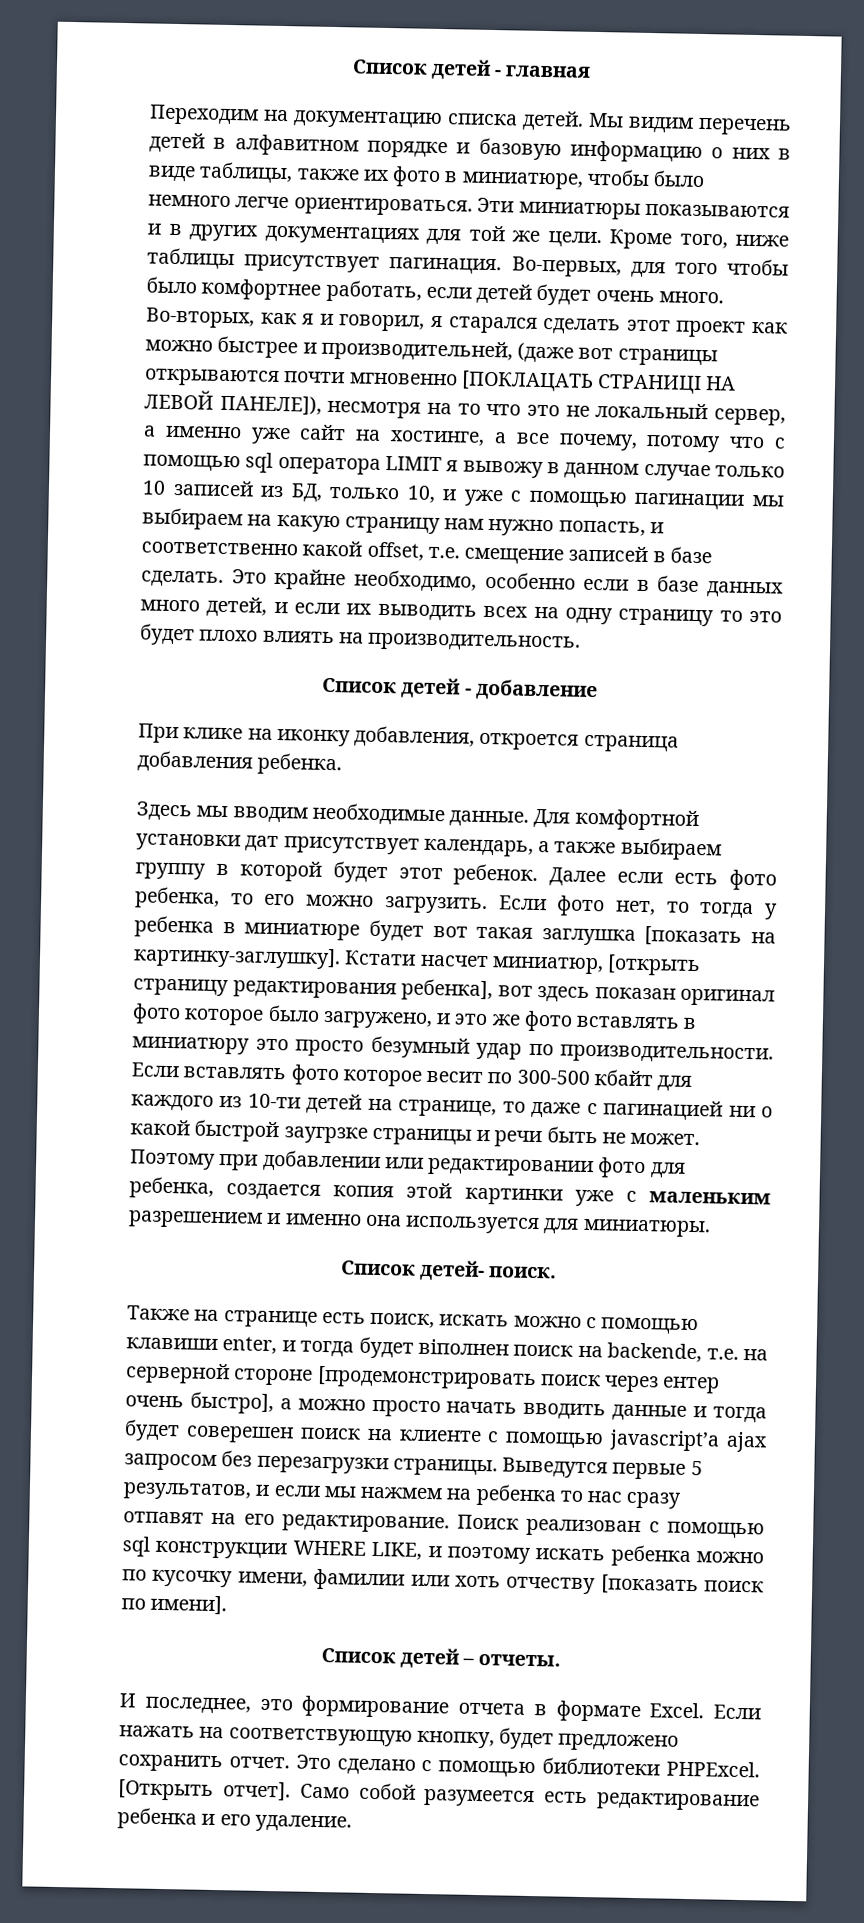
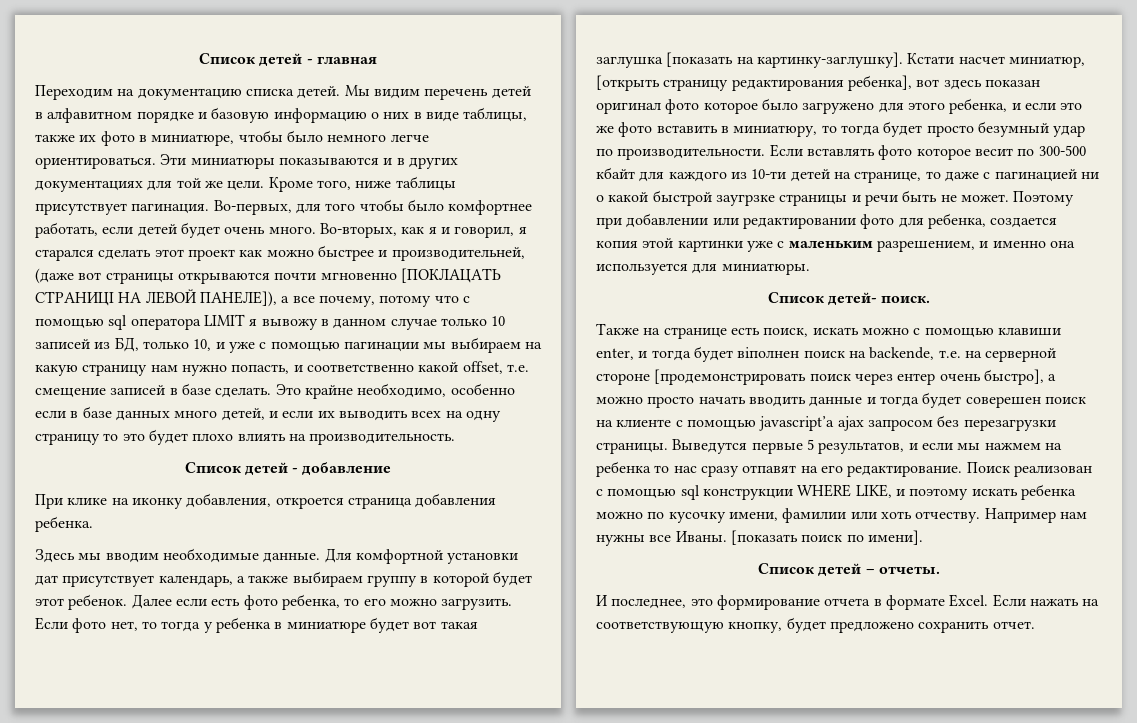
- Во-вторых, как я и говорил, я старался сделать этот проект как можно быстрее и производительней, (даже вот страницы открываются почти мгновенно [ПОКЛАЦАТЬ СТРАНИЦІ НА ЛЕВОЙ ПАНЕЛЕ]), несмотря на то что это не локальный сервер, а именно уже сайт на хостинге, а все почему, потому что с помощью sql оператора LIMIT я вывожу в данном случае только 10 записей из БД, только 10, и уже с помощью пагинации мы выбираем на какую страницу нам нужно попасть, и соответственно какой offset, т.е. смещение записей в базе сделать.
+ Во-вторых, как я и говорил, я старался сделать этот проект как можно быстрее и производительней, (даже вот страницы открываются почти мгновенно [ПОКЛАЦАТЬ СТРАНИЦІ НА ЛЕВОЙ ПАНЕЛЕ]), а все почему, потому что с помощью sql оператора LIMIT я вывожу в данном случае только 10 записей из БД, только 10, и уже с помощью пагинации мы выбираем на какую страницу нам нужно попасть, и соответственно какой offset, т.е. смещение записей в базе сделать.
- Кстати насчет миниатюр, [открыть страницу редактирования ребенка], вот здесь показан оригинал фото которое было загружено, и это же фото вставлять в миниатюру это просто безумный удар по производительности.
+ Кстати насчет миниатюр, [открыть страницу редактирования ребенка], вот здесь показан оригинал фото которое было загружено для этого ребенка, и если это же фото вставить в миниатюру, то тогда будет просто безумный удар по производительности.
- Поэтому при добавлении или редактировании фото для ребенка, создается копия этой картинки уже с маленьким разрешением и именно она используется для миниатюры.
+ Поэтому при добавлении или редактировании фото для ребенка, создается копия этой картинки уже с маленьким разрешением, и именно она используется для миниатюры.
- Поиск реализован с помощью sql конструкции WHERE LIKE, и поэтому искать ребенка можно по кусочку имени, фамилии или хоть отчеству [показать поиск по имени].
+ Поиск реализован с помощью sql конструкции WHERE LIKE, и поэтому искать ребенка можно по кусочку имени, фамилии или хоть отчеству. Например нам нужны все Иваны. [показать поиск по имени].
- Это сделано с помощью библиотеки PHPExcel. [Открыть отчет]. Само собой разумеется есть редактирование ребенка и его удаление.

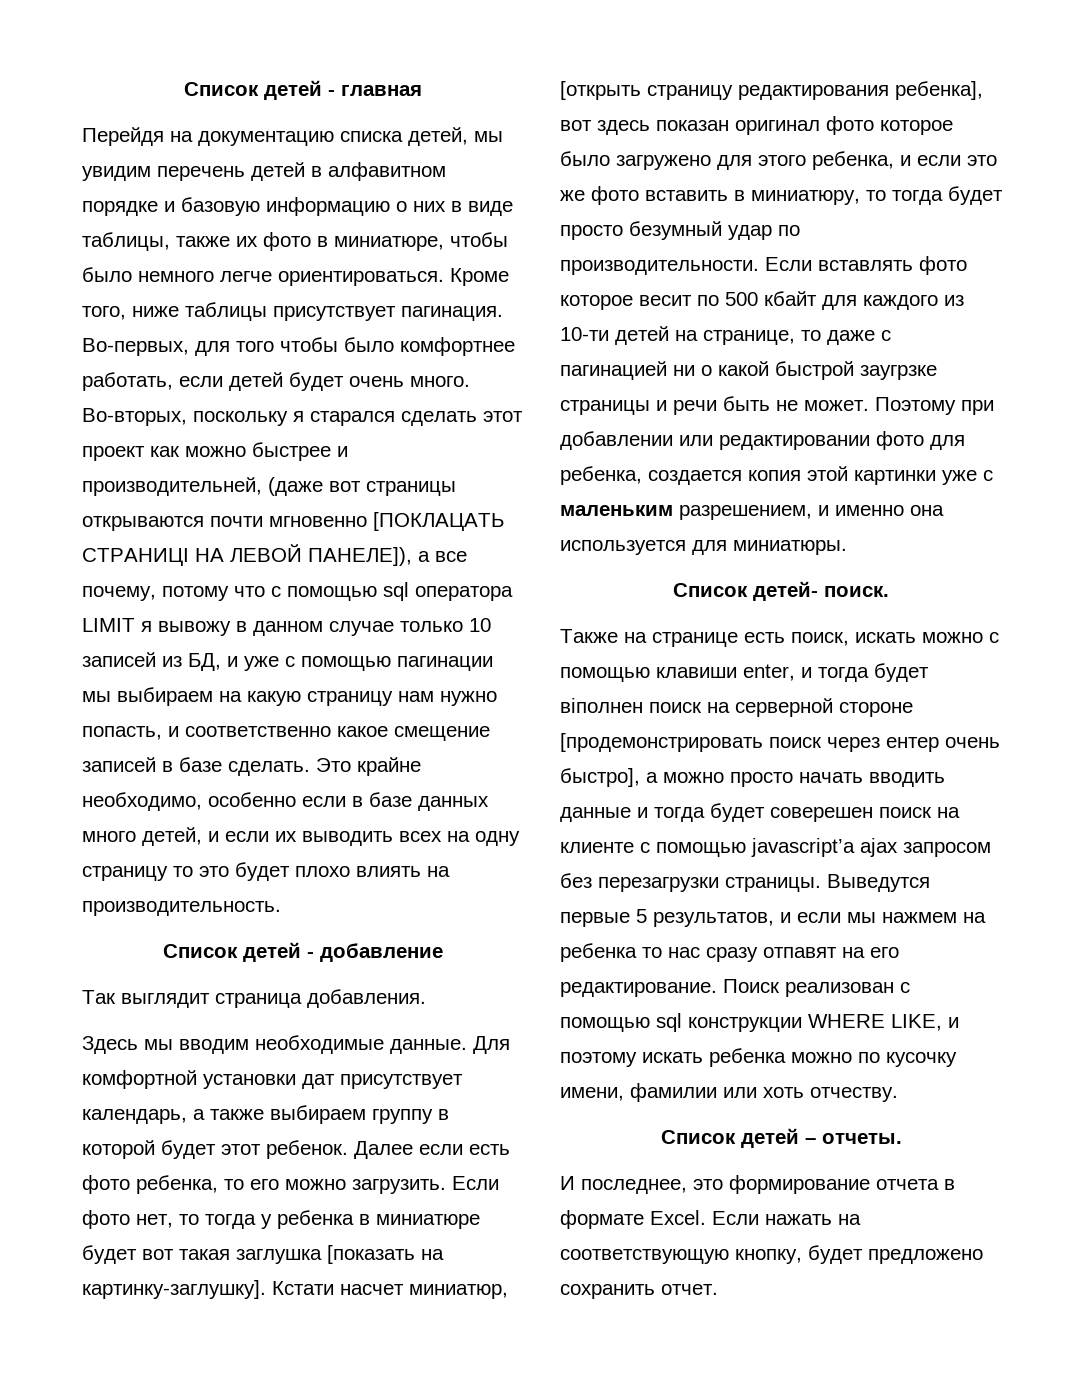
- Переходим на документацию списка детей. Мы видим перечень детей в алфавитном порядке и базовую информацию о них в виде таблицы, также их фото в миниатюре, чтобы было немного легче ориентироваться.
+ Перейдя на документацию списка детей, мы увидим перечень детей в алфавитном порядке и базовую информацию о них в виде таблицы, также их фото в миниатюре, чтобы было немного легче ориентироваться.
- Эти миниатюры показываются и в других документациях для той же цели.
- Во-вторых, как я и говорил, я старался сделать этот проект как можно быстрее и производительней, (даже вот страницы открываются почти мгновенно [ПОКЛАЦАТЬ СТРАНИЦІ НА ЛЕВОЙ ПАНЕЛЕ]), а все почему, потому что с помощью sql оператора LIMIT я вывожу в данном случае только 10 записей из БД, только 10, и уже с помощью пагинации мы выбираем на какую страницу нам нужно попасть, и соответственно какой offset, т.е. смещение записей в базе сделать.
+ Во-вторых, поскольку я старался сделать этот проект как можно быстрее и производительней, (даже вот страницы открываются почти мгновенно [ПОКЛАЦАТЬ СТРАНИЦІ НА ЛЕВОЙ ПАНЕЛЕ]), а все почему, потому что с помощью sql оператора LIMIT я вывожу в данном случае только 10 записей из БД, и уже с помощью пагинации мы выбираем на какую страницу нам нужно попасть, и соответственно какое смещение записей в базе сделать.
- При клике на иконку добавления, откроется страница добавления ребенка.
+ Так выглядит страница добавления.
- Если вставлять фото которое весит по 300-500 кбайт для каждого из 10-ти детей на странице, то даже с пагинацией ни о какой быстрой заугрзке страницы и речи быть не может.
+ Если вставлять фото которое весит по 500 кбайт для каждого из 10-ти детей на странице, то даже с пагинацией ни о какой быстрой заугрзке страницы и речи быть не может.
- Также на странице есть поиск, искать можно с помощью клавиши enter, и тогда будет віполнен поиск на backende, т.е. на серверной стороне [продемонстрировать поиск через ентер очень быстро], а можно просто начать вводить данные и тогда будет соверешен поиск на клиенте с помощью javascript’а ajax запросом без перезагрузки страницы.
+ Также на странице есть поиск, искать можно с помощью клавиши enter, и тогда будет віполнен поиск на серверной стороне [продемонстрировать поиск через ентер очень быстро], а можно просто начать вводить данные и тогда будет соверешен поиск на клиенте с помощью javascript’а ajax запросом без перезагрузки страницы.
- Например нам нужны все Иваны. [показать поиск по имени].

